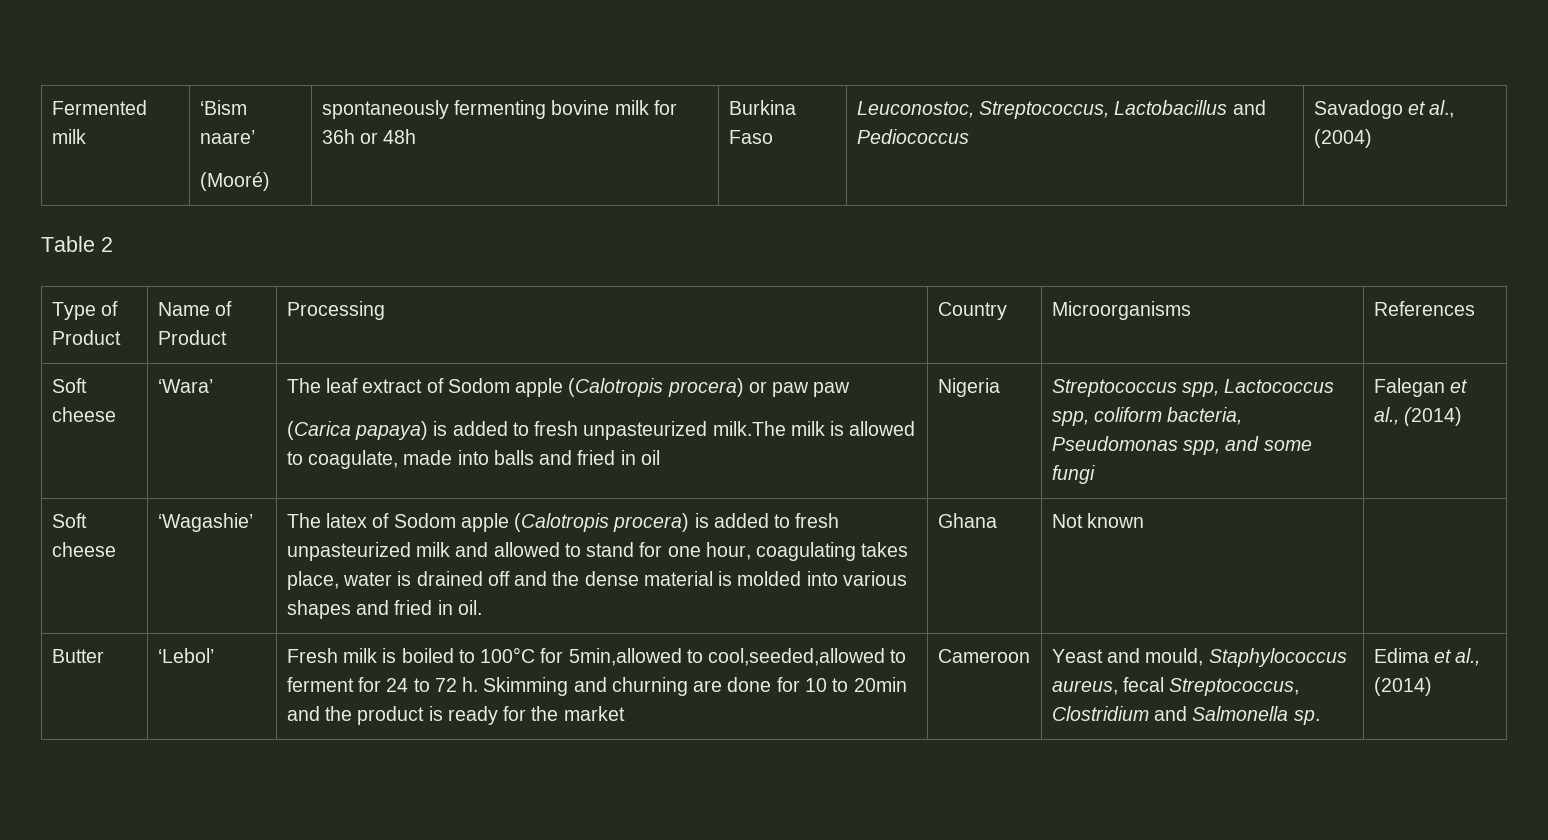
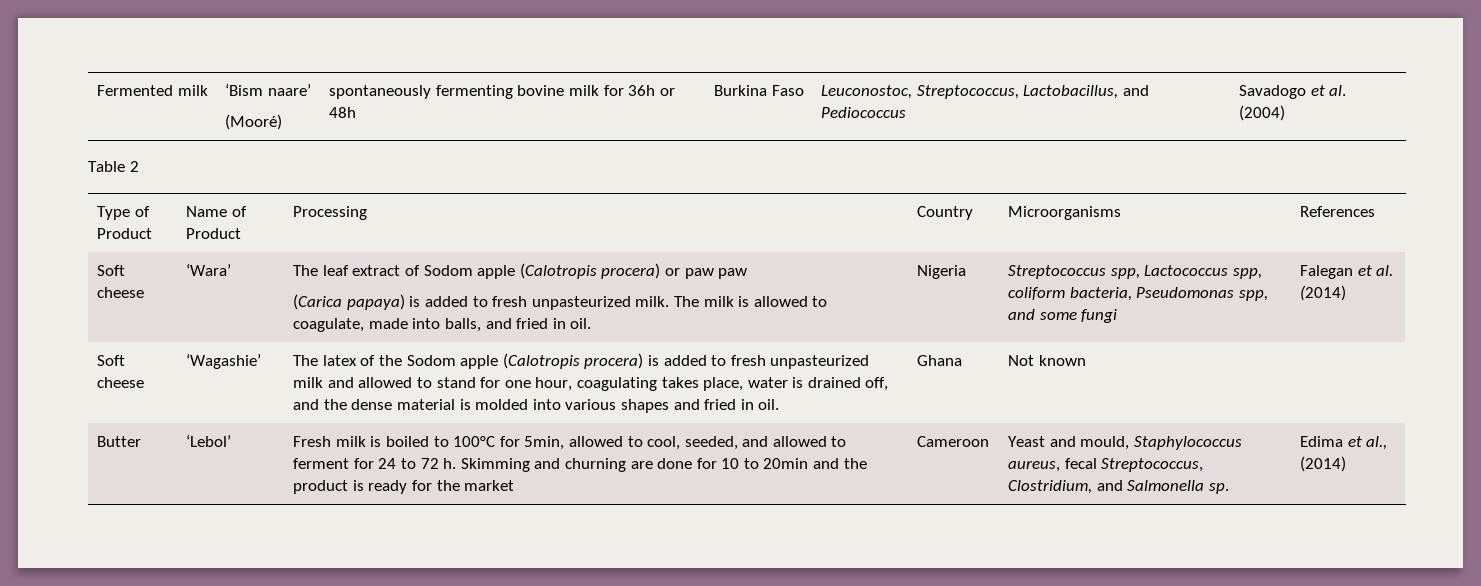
  Fermented milk | ‘Bism naare’
- (Mooré) | spontaneously fermenting bovine milk for 36h or 48h | Burkina Faso | Leuconostoc, Streptococcus, Lactobacillus and Pediococcus | Savadogo et al., (2004)
+ (Mooré) | spontaneously fermenting bovine milk for 36h or 48h | Burkina Faso | Leuconostoc, Streptococcus, Lactobacillus, and Pediococcus | Savadogo et al. (2004)
- (Carica papaya) is added to fresh unpasteurized milk.The milk is allowed to coagulate, made into balls and fried in oil
+ (Carica papaya) is added to fresh unpasteurized milk. The milk is allowed to coagulate, made into balls, and fried in oil.
- Falegan et al., (2014)
+ Falegan et al. (2014)
- The latex of Sodom apple (Calotropis procera) is added to fresh unpasteurized milk and allowed to stand for one hour, coagulating takes place, water is drained off and the dense material is molded into various shapes and fried in oil.
+ The latex of the Sodom apple (Calotropis procera) is added to fresh unpasteurized milk and allowed to stand for one hour, coagulating takes place, water is drained off, and the dense material is molded into various shapes and fried in oil.
- Fresh milk is boiled to 100°C for 5min,allowed to cool,seeded,allowed to ferment for 24 to 72 h.
+ Fresh milk is boiled to 100°C for 5min, allowed to cool, seeded, and allowed to ferment for 24 to 72 h.
- Yeast and mould, Staphylococcus aureus, fecal Streptococcus, Clostridium and Salmonella sp.
+ Yeast and mould, Staphylococcus aureus, fecal Streptococcus, Clostridium, and Salmonella sp.

